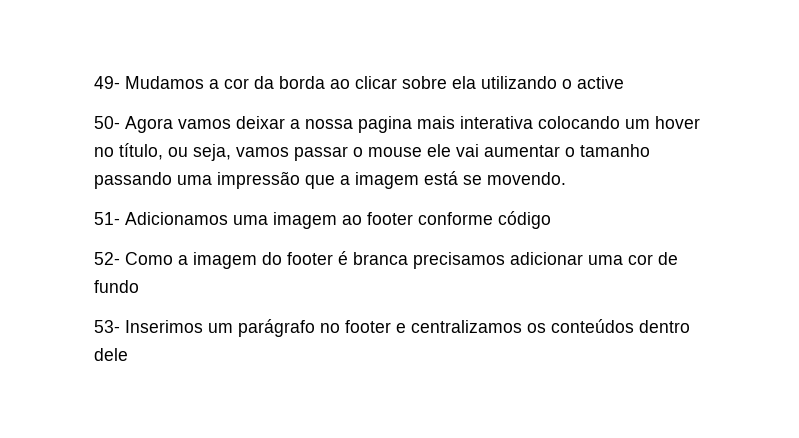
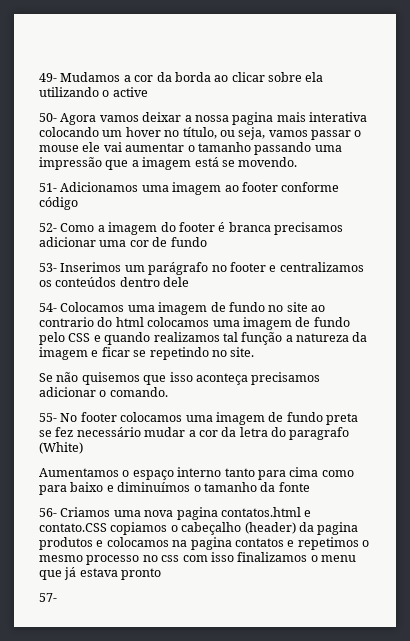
+ 54- Colocamos uma imagem de fundo no site ao contrario do html colocamos uma imagem de fundo pelo CSS e quando realizamos tal função a natureza da imagem e ficar se repetindo no site.
+ Se não quisemos que isso aconteça precisamos adicionar o comando.
+ 55- No footer colocamos uma imagem de fundo preta se fez necessário mudar a cor da letra do paragrafo (White)
+ Aumentamos o espaço interno tanto para cima como para baixo e diminuímos o tamanho da fonte
+ 56- Criamos uma nova pagina contatos.html e contato.CSS copiamos o cabeçalho (header) da pagina produtos e colocamos na pagina contatos e repetimos o mesmo processo no css com isso finalizamos o menu que já estava pronto
+ 57-

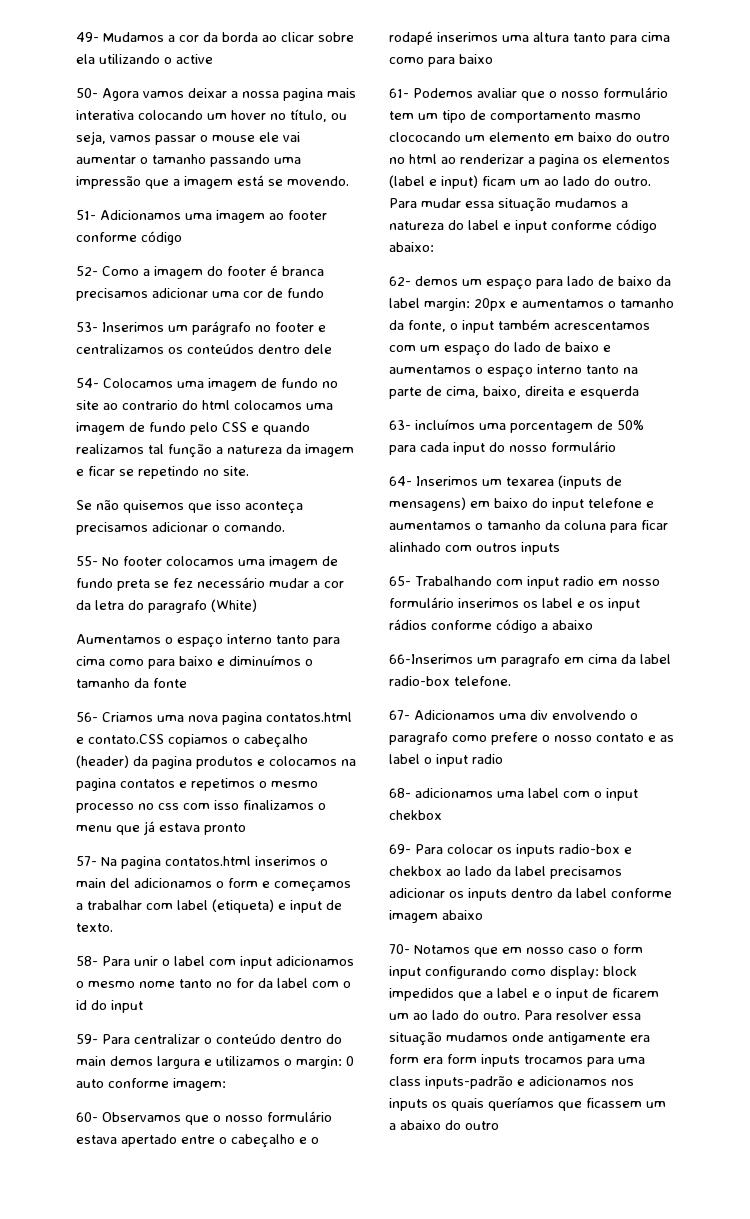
- 57-
+ 57- Na pagina contatos.html inserimos o main del adicionamos o form e começamos a trabalhar com label (etiqueta) e input de texto.
+ 58- Para unir o label com input adicionamos o mesmo nome tanto no for da label com o id do input
+ 59- Para centralizar o conteúdo dentro do main demos largura e utilizamos o margin: 0 auto conforme imagem:
+ 60- Observamos que o nosso formulário estava apertado entre o cabeçalho e o rodapé inserimos uma altura tanto para cima como para baixo
+ 61- Podemos avaliar que o nosso formulário tem um tipo de comportamento masmo clococando um elemento em baixo do outro no html ao renderizar a pagina os elementos (label e input) ficam um ao lado do outro. Para mudar essa situação mudamos a natureza do label e input conforme código abaixo:
+ 62- demos um espaço para lado de baixo da label margin: 20px e aumentamos o tamanho da fonte, o input também acrescentamos com um espaço do lado de baixo e aumentamos o espaço interno tanto na parte de cima, baixo, direita e esquerda
+ 63- incluímos uma porcentagem de 50% para cada input do nosso formulário
+ 64- Inserimos um texarea (inputs de mensagens) em baixo do input telefone e aumentamos o tamanho da coluna para ficar alinhado com outros inputs
+ 65- Trabalhando com input radio em nosso formulário inserimos os label e os input rádios conforme código a abaixo
+ 66-Inserimos um paragrafo em cima da label radio-box telefone.
+ 67- Adicionamos uma div envolvendo o paragrafo como prefere o nosso contato e as label o input radio
+ 68- adicionamos uma label com o input chekbox
+ 69- Para colocar os inputs radio-box e chekbox ao lado da label precisamos adicionar os inputs dentro da label conforme imagem abaixo
+ 70- Notamos que em nosso caso o form input configurando como display: block impedidos que a label e o input de ficarem um ao lado do outro. Para resolver essa situação mudamos onde antigamente era form era form inputs trocamos para uma class inputs-padrão e adicionamos nos inputs os quais queríamos que ficassem um a abaixo do outro

